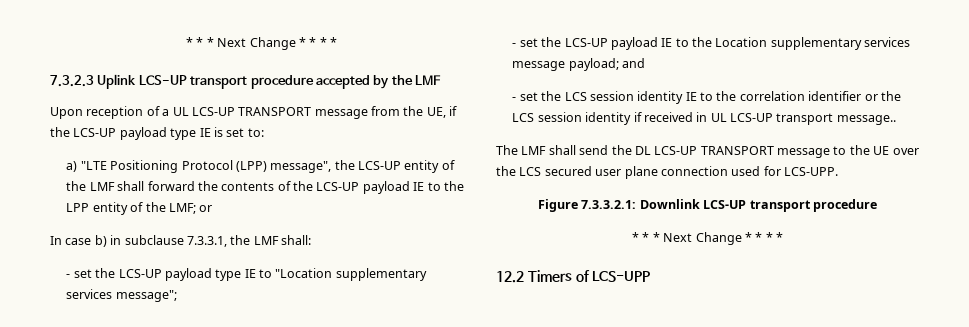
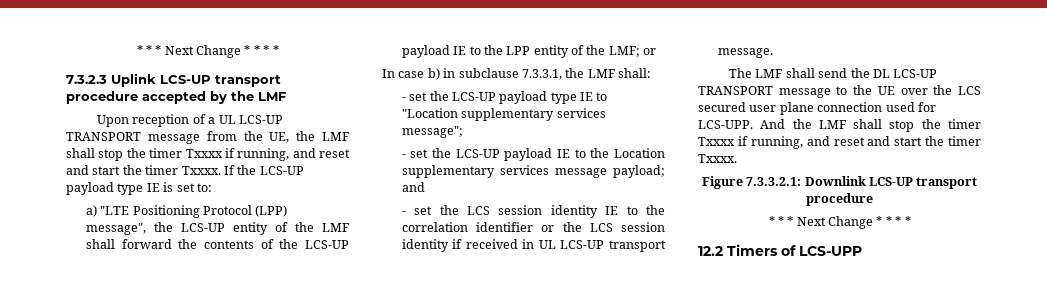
- Upon reception of a UL LCS-UP TRANSPORT message from the UE, if the LCS-UP payload type IE is set to:
+ Upon reception of a UL LCS-UP TRANSPORT message from the UE, the LMF shall stop the timer Txxxx if running, and reset and start the timer Txxxx. If the LCS-UP payload type IE is set to:
- - set the LCS session identity IE to the correlation identifier or the LCS session identity if received in UL LCS-UP transport message..
+ - set the LCS session identity IE to the correlation identifier or the LCS session identity if received in UL LCS-UP transport message.
+ And the LMF shall stop the timer Txxxx if running, and reset and start the timer Txxxx.

